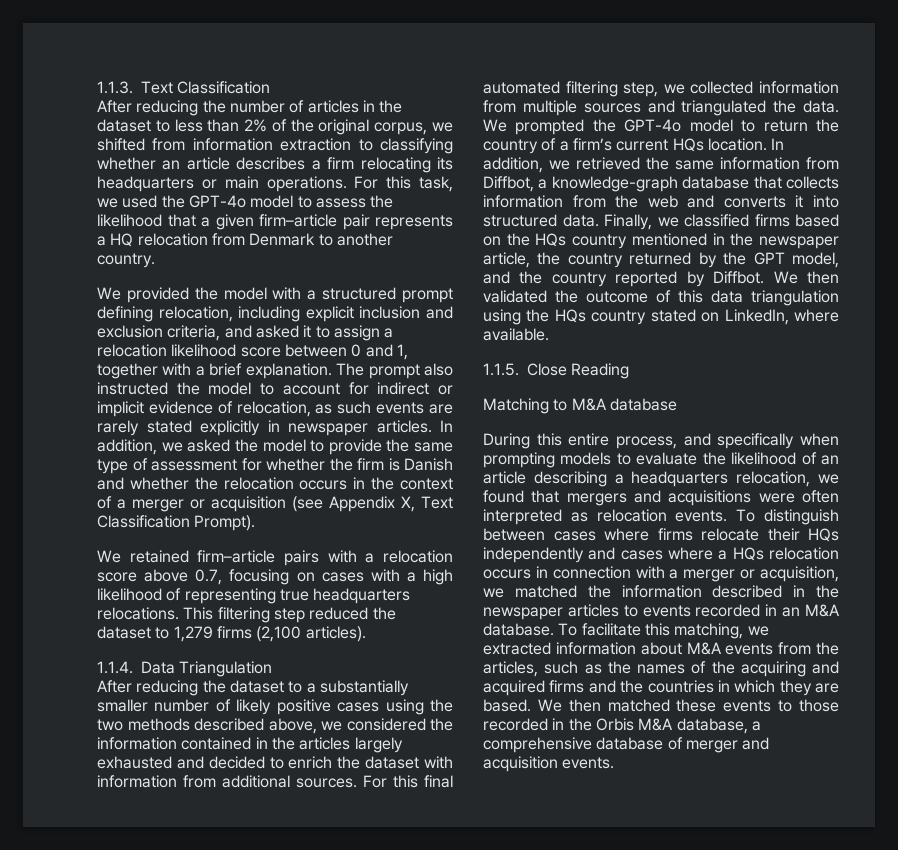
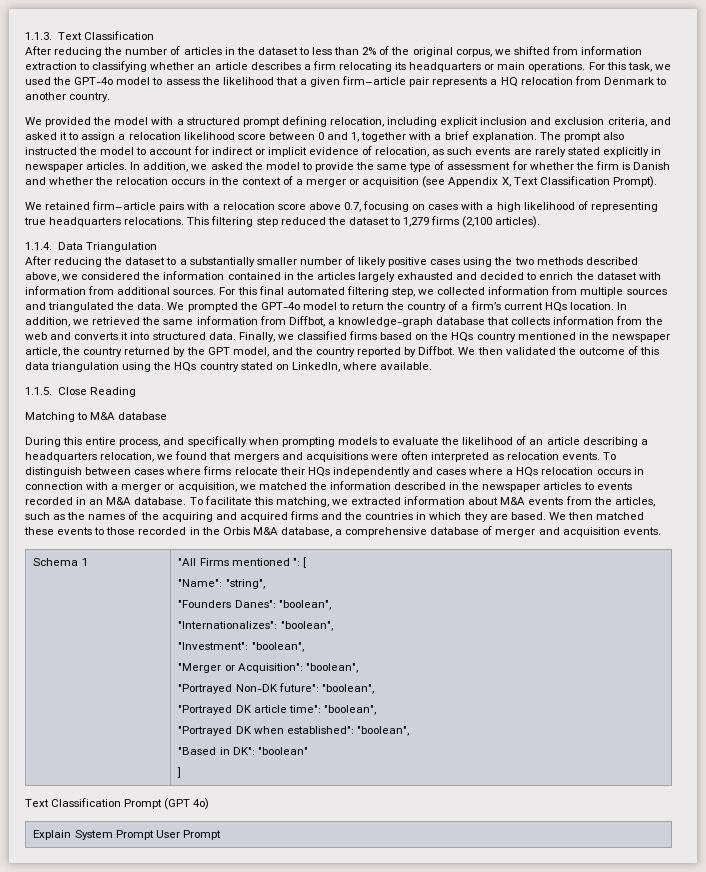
+ Schema 1 | "All Firms mentioned ": [
+ "Name": "string",
+ "Founders Danes": "boolean",
+ "Internationalizes": "boolean",
+ "Investment": "boolean",
+ "Merger or Acquisition": "boolean",
+ "Portrayed Non-DK future": "boolean",
+ "Portrayed DK article time": "boolean",
+ "Portrayed DK when established": "boolean",
+ "Based in DK": "boolean"
+ ]
+ Text Classification Prompt (GPT 4o)
+ Explain System Prompt User Prompt

